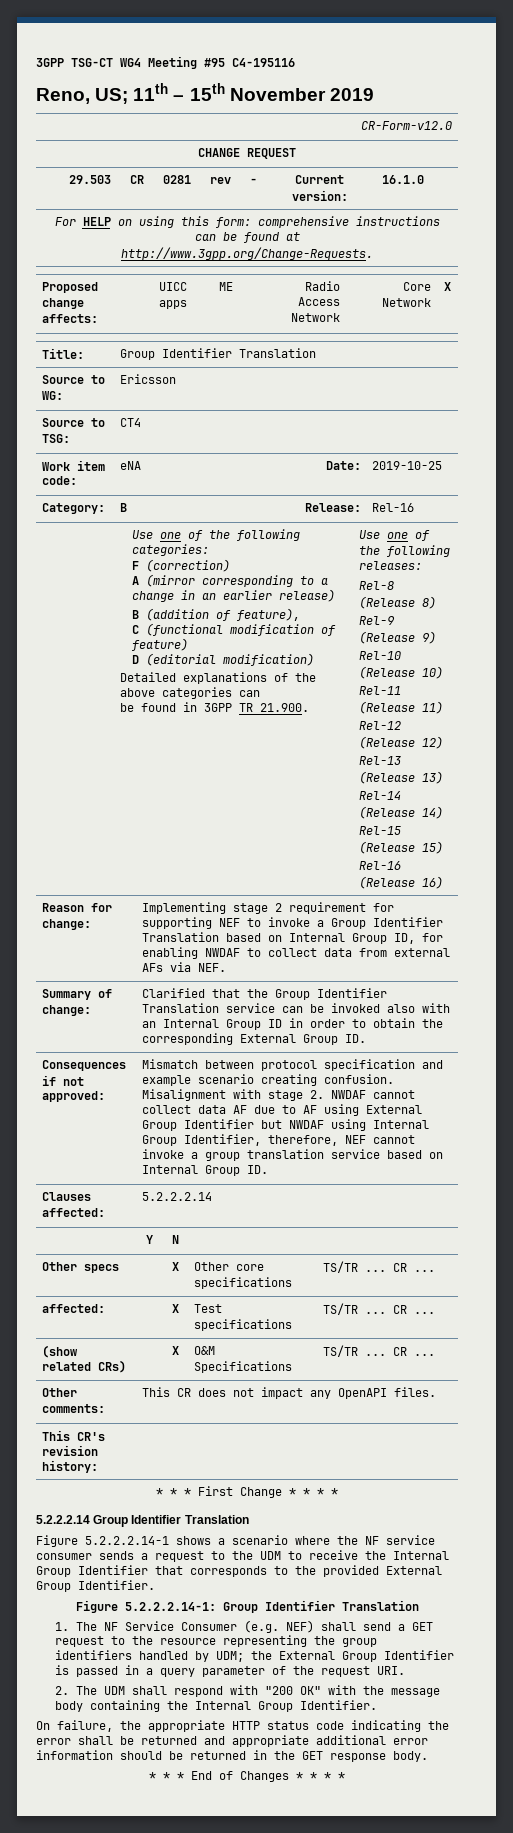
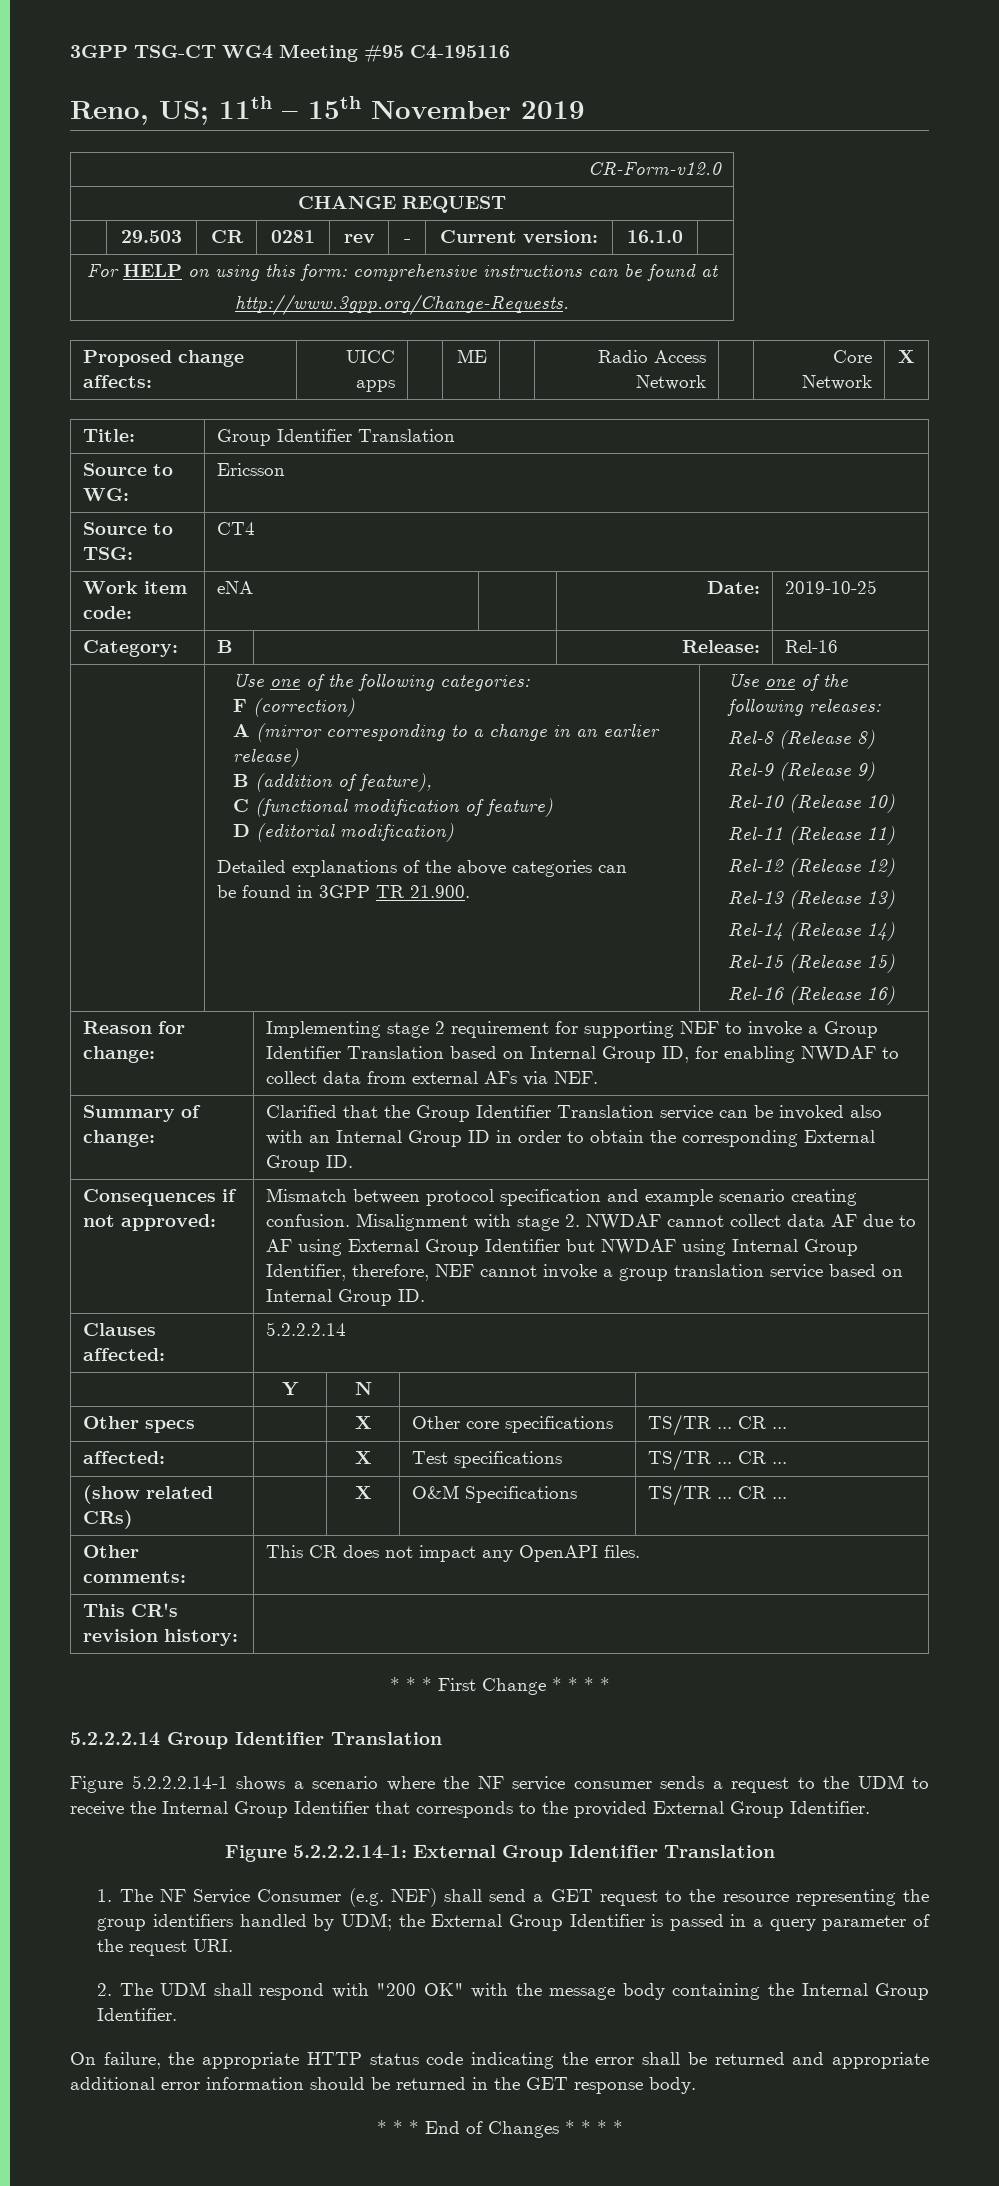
- Figure 5.2.2.2.14-1: Group Identifier Translation
+ Figure 5.2.2.2.14-1: External Group Identifier Translation

